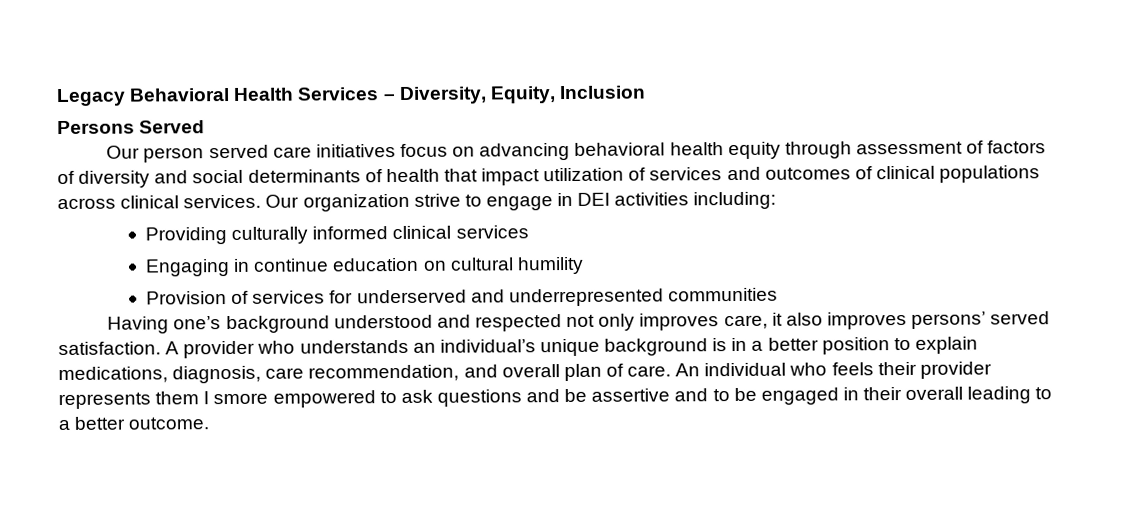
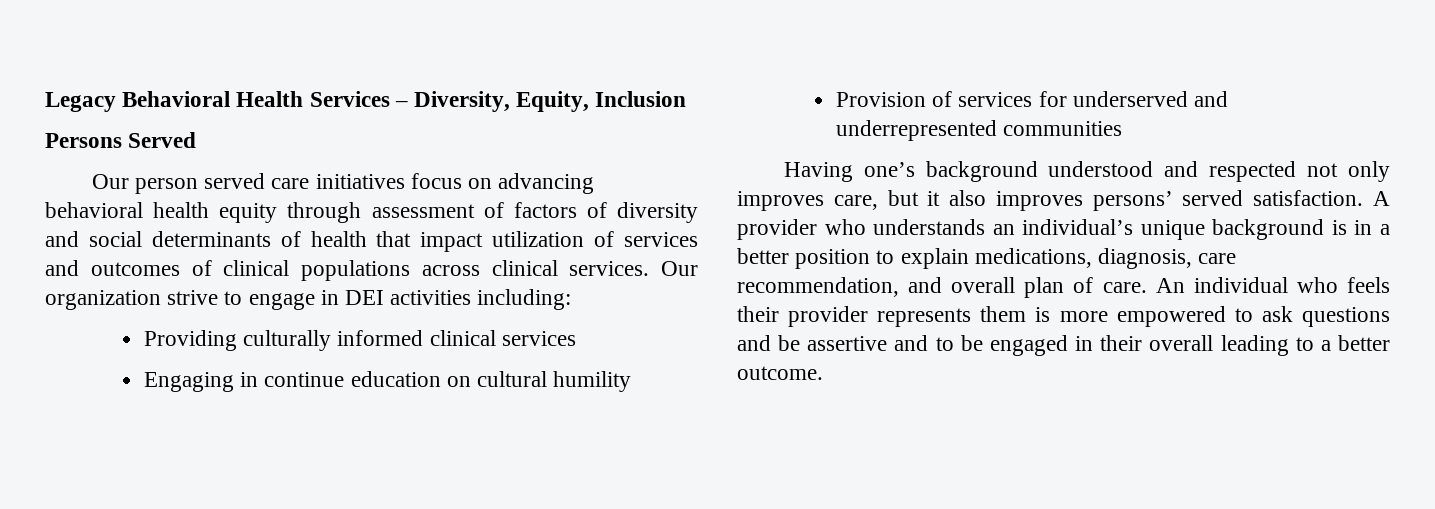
- Having one’s background understood and respected not only improves care, it also improves persons’ served satisfaction.
+ Having one’s background understood and respected not only improves care, but it also improves persons’ served satisfaction.
- An individual who feels their provider represents them I smore empowered to ask questions and be assertive and to be engaged in their overall leading to a better outcome.
+ An individual who feels their provider represents them is more empowered to ask questions and be assertive and to be engaged in their overall leading to a better outcome.

